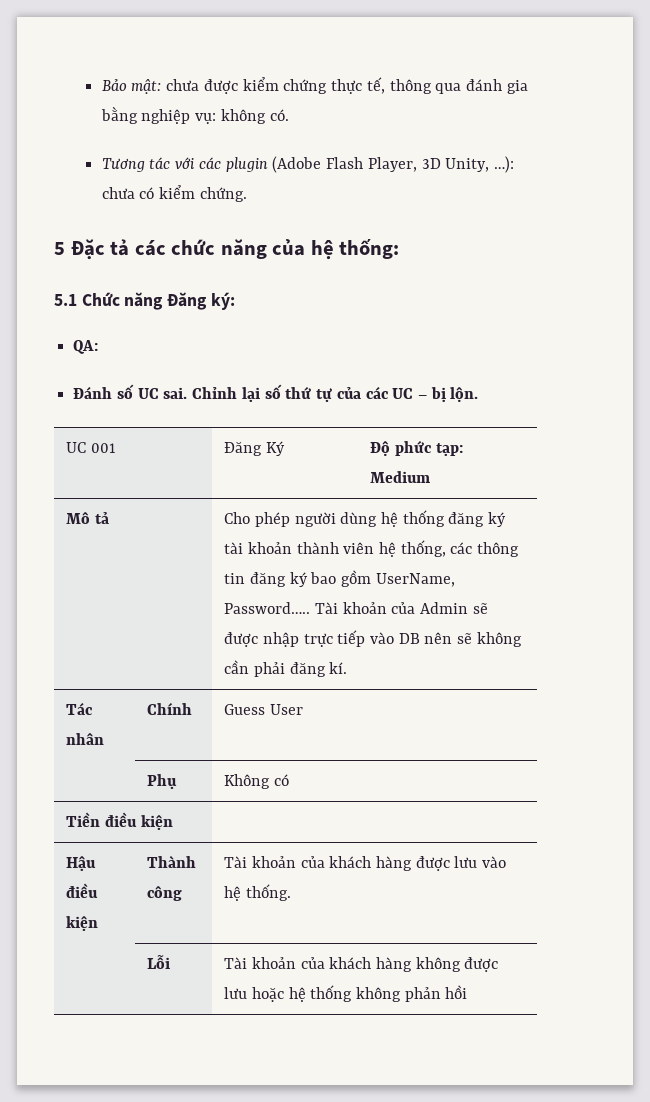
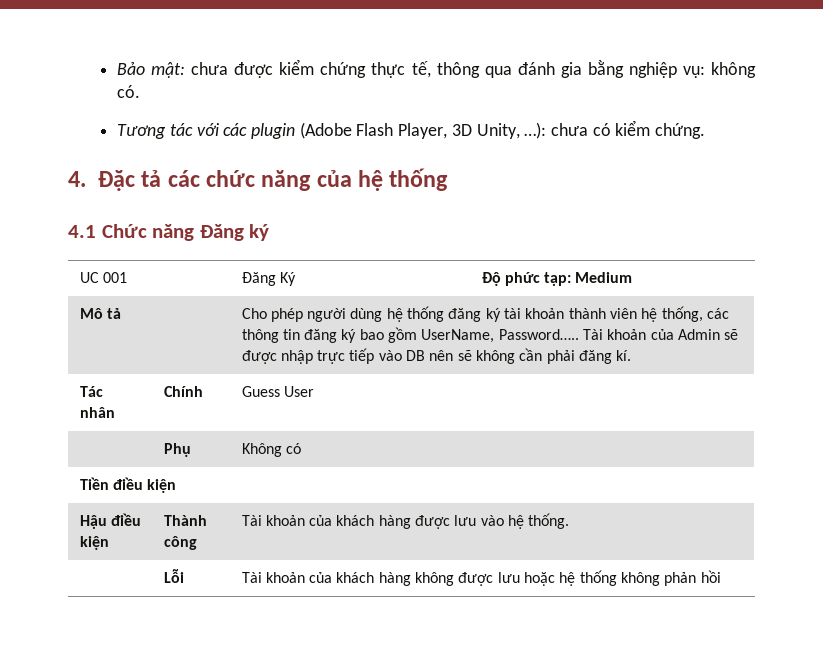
- 5 Đặc tả các chức năng của hệ thống:
- 5.1 Chức năng Đăng ký:
- QA:
- Đánh số UC sai. Chỉnh lại số thứ tự của các UC – bị lộn.
+ 4. Đặc tả các chức năng của hệ thống
+ 4.1 Chức năng Đăng ký

